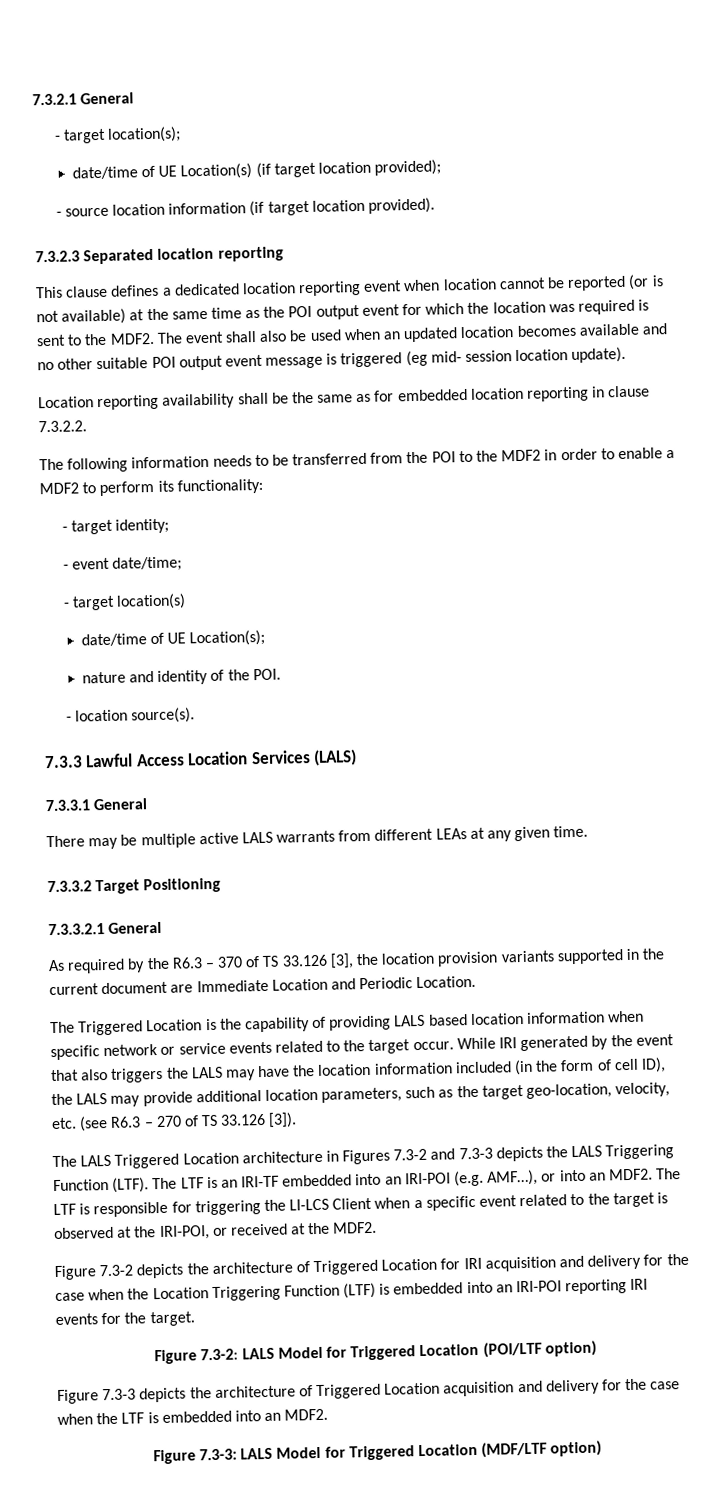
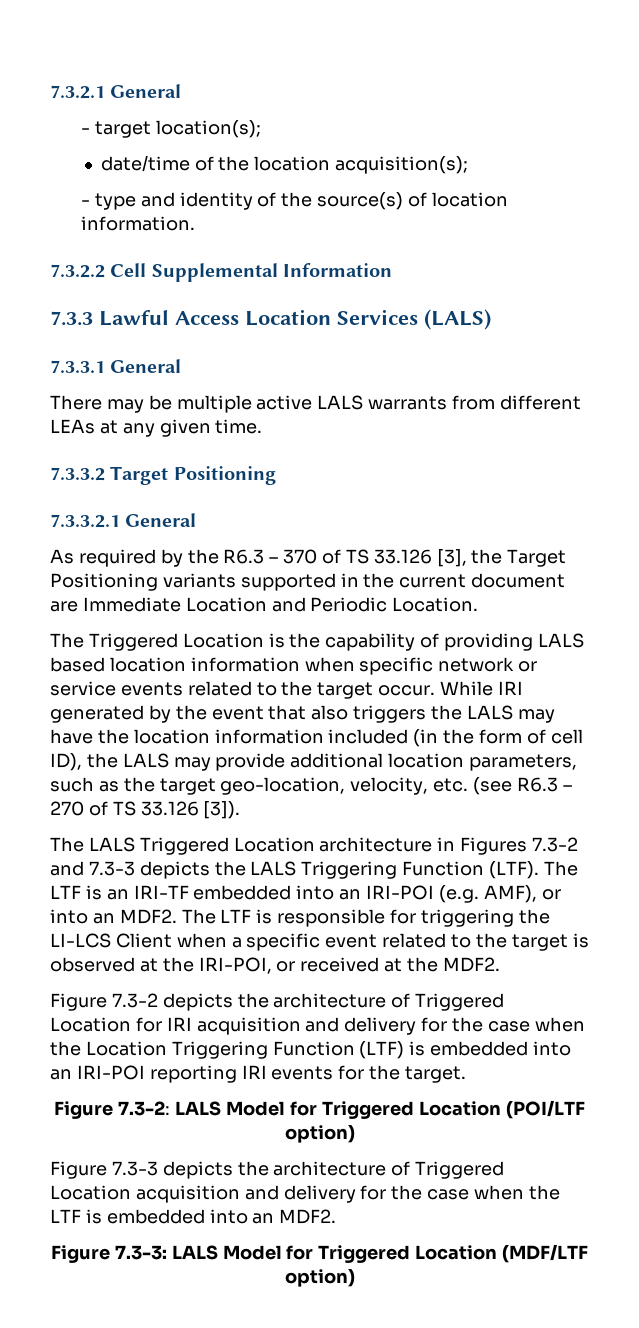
- date/time of UE Location(s) (if target location provided);
- - source location information (if target location provided).
- 7.3.2.3 Separated location reporting
- This clause defines a dedicated location reporting event when location cannot be reported (or is not available) at the same time as the POI output event for which the location was required is sent to the MDF2. The event shall also be used when an updated location becomes available and no other suitable POI output event message is triggered (eg mid- session location update).
- Location reporting availability shall be the same as for embedded location reporting in clause 7.3.2.2.
- The following information needs to be transferred from the POI to the MDF2 in order to enable a MDF2 to perform its functionality:
- - target identity;
- - event date/time;
- - target location(s)
- date/time of UE Location(s);
- nature and identity of the POI.
- - location source(s).
+ date/time of the location acquisition(s);
+ - type and identity of the source(s) of location information.
+ 7.3.2.2 Cell Supplemental Information
- As required by the R6.3 – 370 of TS 33.126 [3], the location provision variants supported in the current document are Immediate Location and Periodic Location.
+ As required by the R6.3 – 370 of TS 33.126 [3], the Target Positioning variants supported in the current document are Immediate Location and Periodic Location.
- The LTF is an IRI-TF embedded into an IRI-POI (e.g. AMF…), or into an MDF2.
+ The LTF is an IRI-TF embedded into an IRI-POI (e.g. AMF), or into an MDF2.

